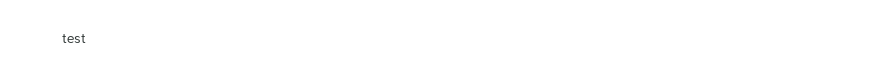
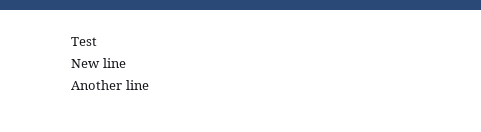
- test
+ Test
+ New line
+ Another line

